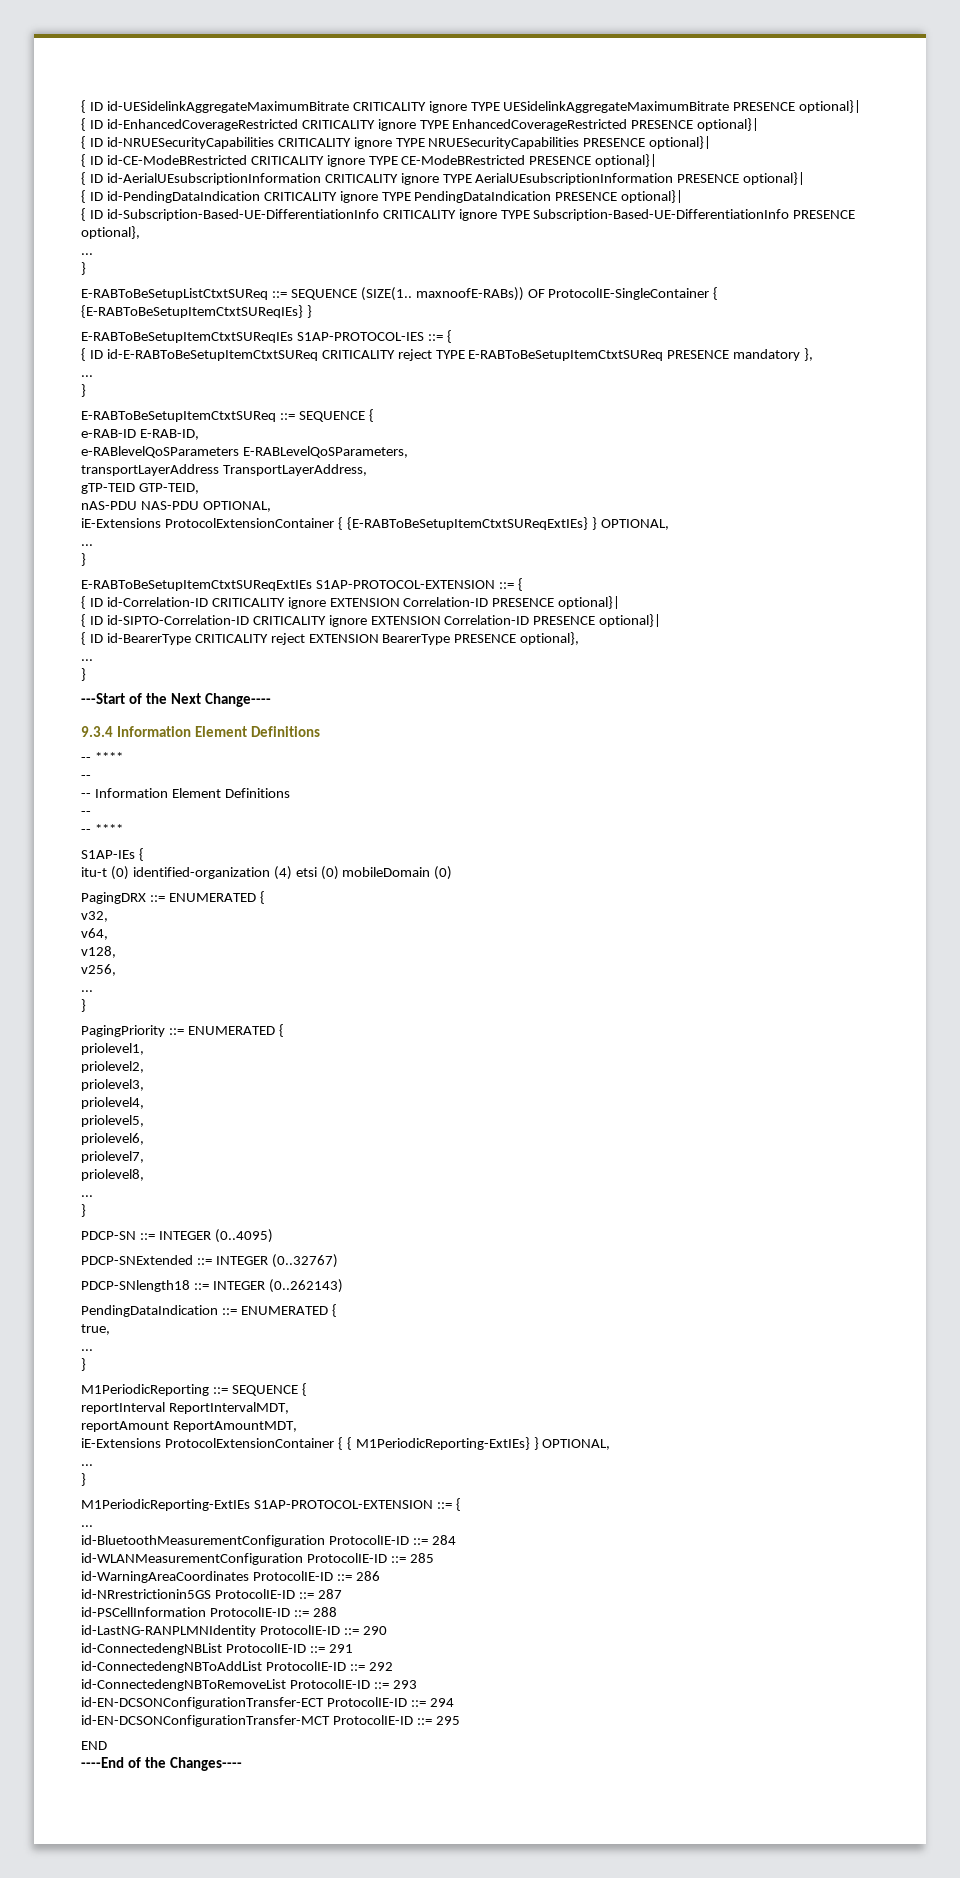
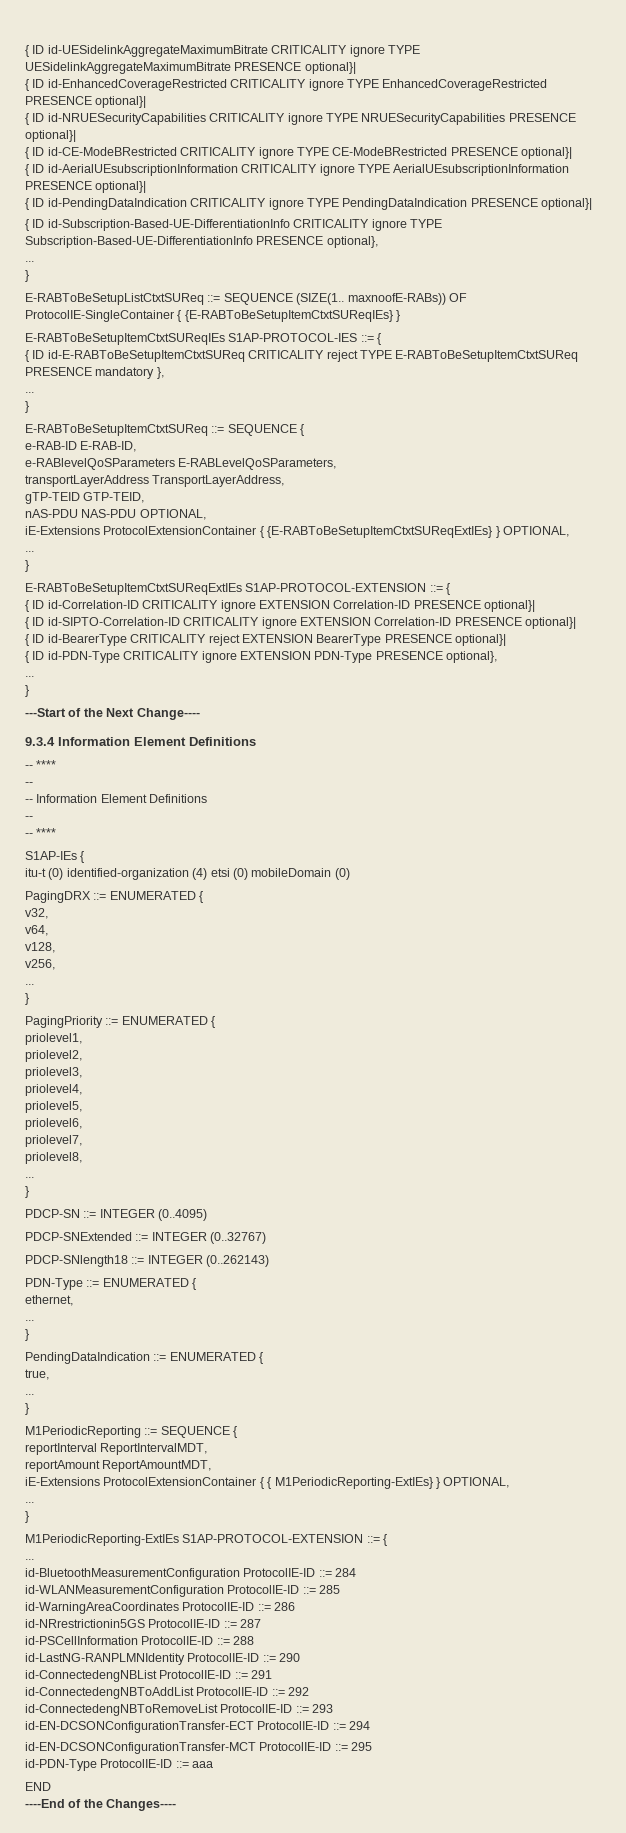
- { ID id-BearerType CRITICALITY reject EXTENSION BearerType PRESENCE optional},
+ { ID id-BearerType CRITICALITY reject EXTENSION BearerType PRESENCE optional}|
+ { ID id-PDN-Type CRITICALITY ignore EXTENSION PDN-Type PRESENCE optional},
+ PDN-Type ::= ENUMERATED {
+ ethernet,
+ ...
+ }
+ id-PDN-Type ProtocolIE-ID ::= aaa

